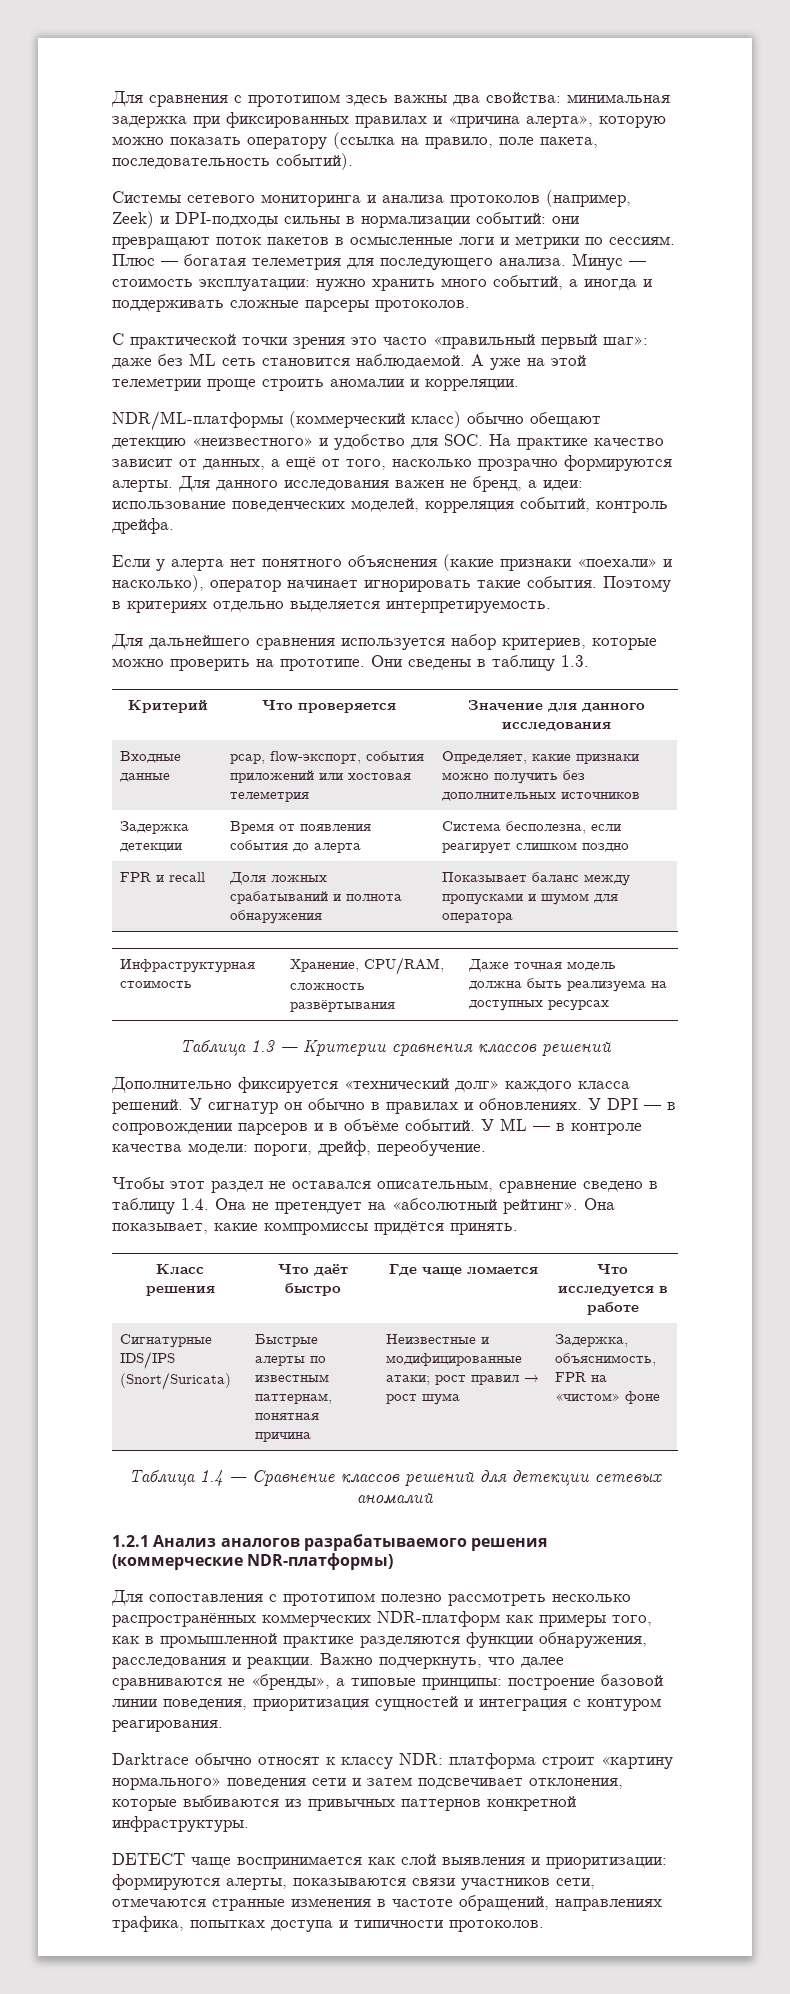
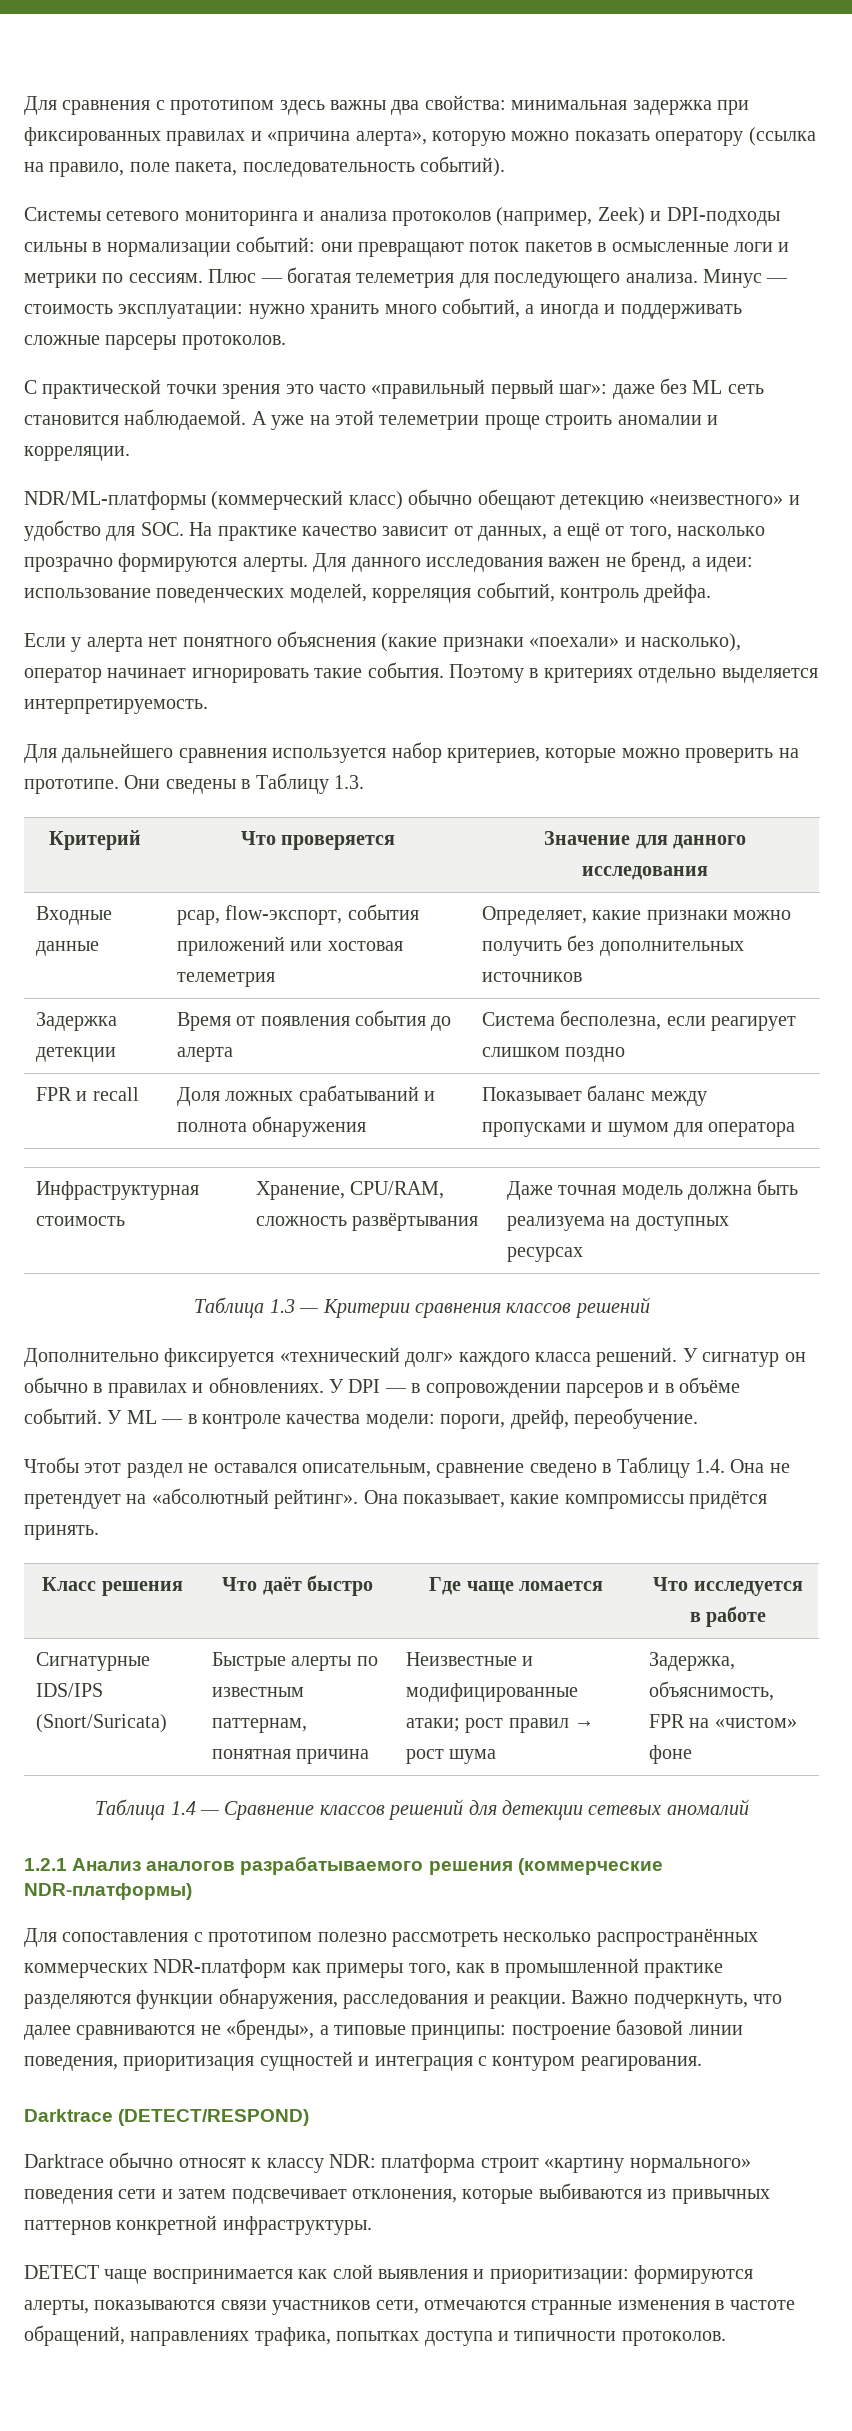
- Они сведены в таблицу 1.3.
+ Они сведены в Таблицу 1.3.
- Чтобы этот раздел не оставался описательным, сравнение сведено в таблицу 1.4. Она не претендует на «абсолютный рейтинг».
+ Чтобы этот раздел не оставался описательным, сравнение сведено в Таблицу 1.4. Она не претендует на «абсолютный рейтинг».
+ Darktrace (DETECT/RESPOND)

